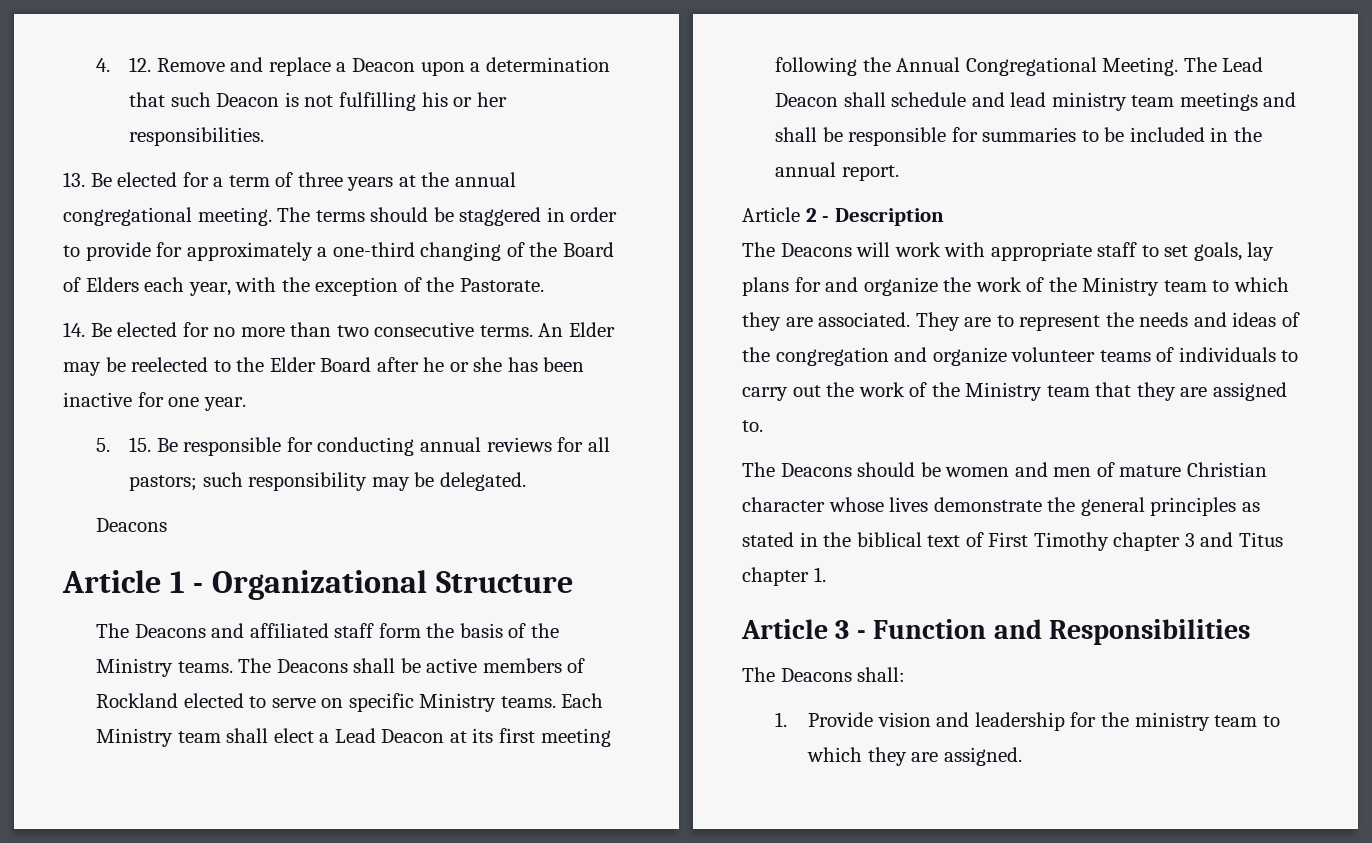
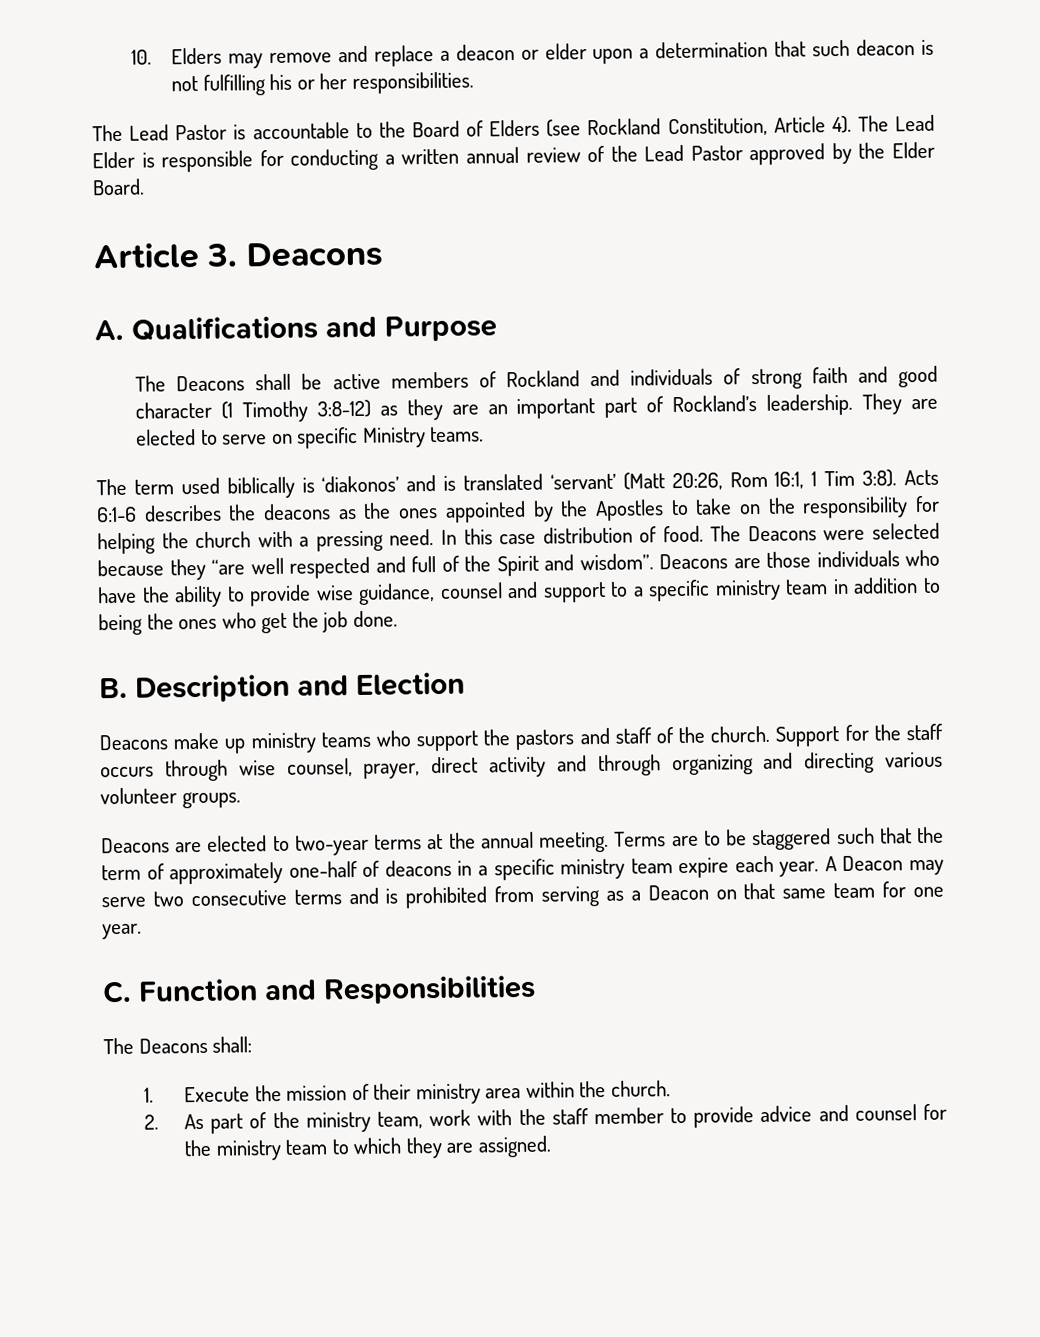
- 4. 12. Remove and replace a Deacon upon a determination that such Deacon is not fulfilling his or her responsibilities.
+ 10. Elders may remove and replace a deacon or elder upon a determination that such deacon is not fulfilling his or her responsibilities.
- 13. Be elected for a term of three years at the annual congregational meeting. The terms should be staggered in order to provide for approximately a one-third changing of the Board of Elders each year, with the exception of the Pastorate.
- 14. Be elected for no more than two consecutive terms. An Elder may be reelected to the Elder Board after he or she has been inactive for one year.
- 5. 15. Be responsible for conducting annual reviews for all pastors; such responsibility may be delegated.
- Deacons
- Article 1 - Organizational Structure
- The Deacons and affiliated staff form the basis of the Ministry teams. The Deacons shall be active members of Rockland elected to serve on specific Ministry teams. Each Ministry team shall elect a Lead Deacon at its first meeting following the Annual Congregational Meeting. The Lead Deacon shall schedule and lead ministry team meetings and shall be responsible for summaries to be included in the annual report.
- Article 2 - Description
- The Deacons will work with appropriate staff to set goals, lay plans for and organize the work of the Ministry team to which they are associated. They are to represent the needs and ideas of the congregation and organize volunteer teams of individuals to carry out the work of the Ministry team that they are assigned to.
- The Deacons should be women and men of mature Christian character whose lives demonstrate the general principles as stated in the biblical text of First Timothy chapter 3 and Titus chapter 1.
- Article 3 - Function and Responsibilities
+ The Lead Pastor is accountable to the Board of Elders (see Rockland Constitution, Article 4). The Lead Elder is responsible for conducting a written annual review of the Lead Pastor approved by the Elder Board.
+ Article 3. Deacons
+ A. Qualifications and Purpose
+ The Deacons shall be active members of Rockland and individuals of strong faith and good character (1 Timothy 3:8-12) as they are an important part of Rockland’s leadership. They are elected to serve on specific Ministry teams.
+ The term used biblically is ‘diakonos’ and is translated ‘servant’ (Matt 20:26, Rom 16:1, 1 Tim 3:8). Acts 6:1-6 describes the deacons as the ones appointed by the Apostles to take on the responsibility for helping the church with a pressing need. In this case distribution of food. The Deacons were selected because they “are well respected and full of the Spirit and wisdom”. Deacons are those individuals who have the ability to provide wise guidance, counsel and support to a specific ministry team in addition to being the ones who get the job done.
+ B. Description and Election
+ Deacons make up ministry teams who support the pastors and staff of the church. Support for the staff occurs through wise counsel, prayer, direct activity and through organizing and directing various volunteer groups.
+ Deacons are elected to two-year terms at the annual meeting. Terms are to be staggered such that the term of approximately one-half of deacons in a specific ministry team expire each year. A Deacon may serve two consecutive terms and is prohibited from serving as a Deacon on that same team for one year.
+ C. Function and Responsibilities
- 1. Provide vision and leadership for the ministry team to which they are assigned.
+ 1. Execute the mission of their ministry area within the church.
+ 2. As part of the ministry team, work with the staff member to provide advice and counsel for the ministry team to which they are assigned.

